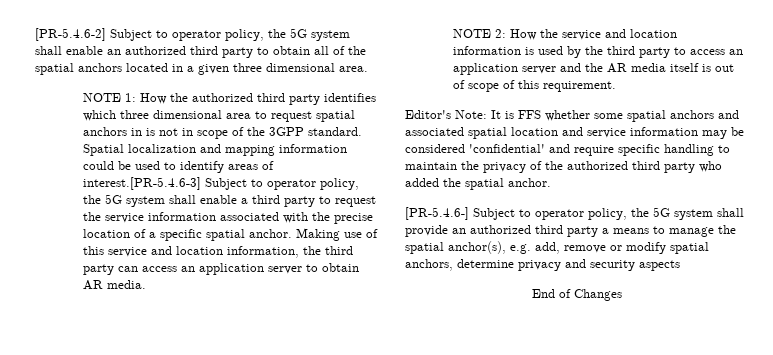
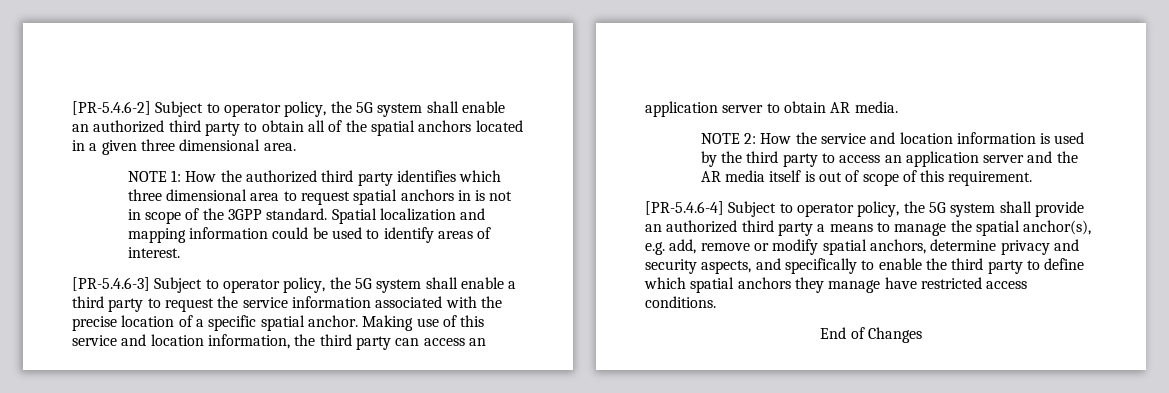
- Spatial localization and mapping information could be used to identify areas of interest.[PR-5.4.6-3] Subject to operator policy, the 5G system shall enable a third party to request the service information associated with the precise location of a specific spatial anchor.
+ Spatial localization and mapping information could be used to identify areas of interest.
+ [PR-5.4.6-3] Subject to operator policy, the 5G system shall enable a third party to request the service information associated with the precise location of a specific spatial anchor.
- Editor's Note: It is FFS whether some spatial anchors and associated spatial location and service information may be considered 'confidential' and require specific handling to maintain the privacy of the authorized third party who added the spatial anchor.
- [PR-5.4.6-] Subject to operator policy, the 5G system shall provide an authorized third party a means to manage the spatial anchor(s), e.g. add, remove or modify spatial anchors, determine privacy and security aspects
+ [PR-5.4.6-4] Subject to operator policy, the 5G system shall provide an authorized third party a means to manage the spatial anchor(s), e.g. add, remove or modify spatial anchors, determine privacy and security aspects, and specifically to enable the third party to define which spatial anchors they manage have restricted access conditions.

